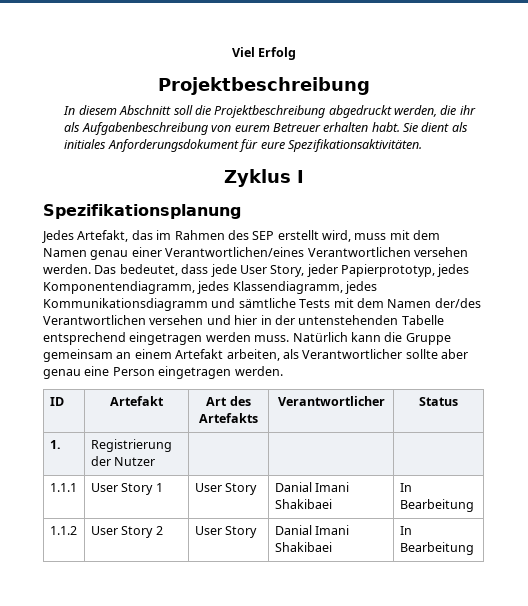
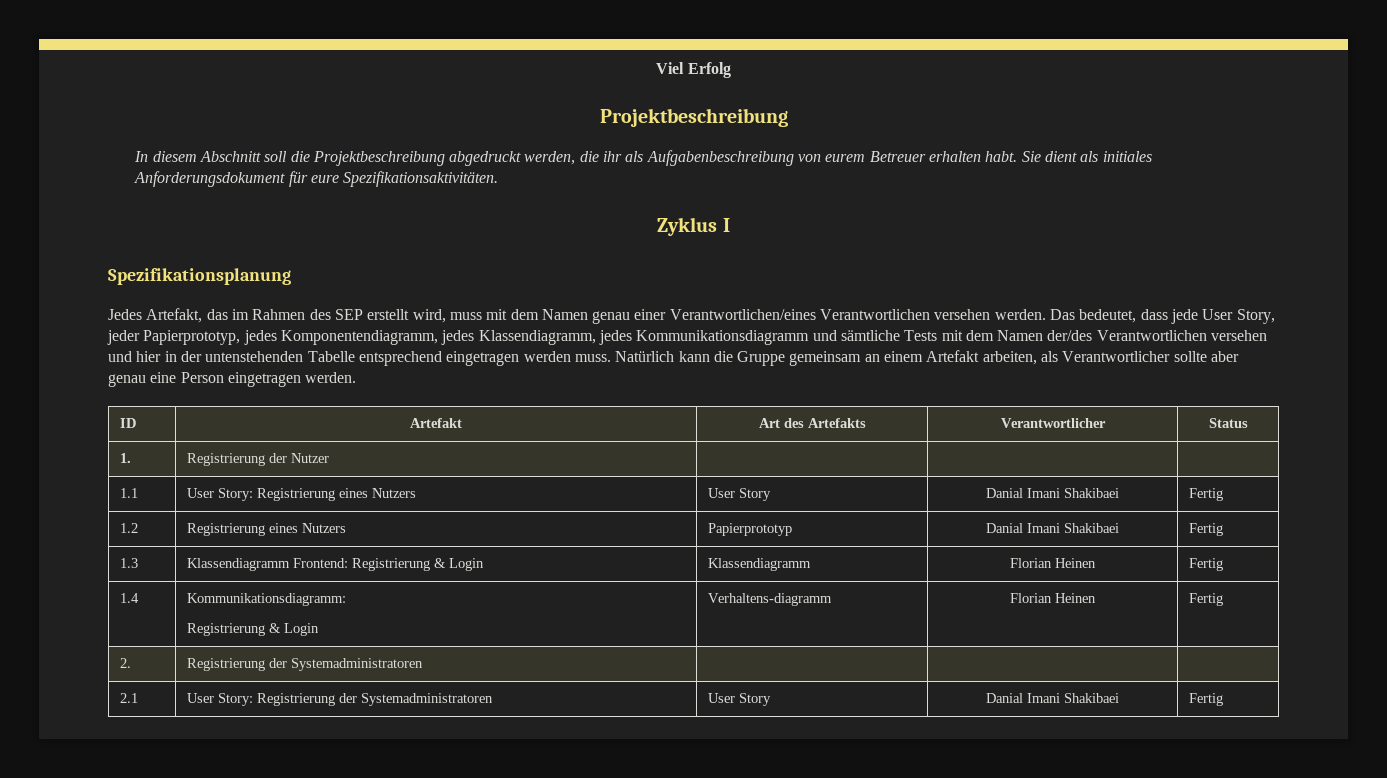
- 1.1.1 | User Story 1 | User Story | Danial Imani Shakibaei | In Bearbeitung
- 1.1.2 | User Story 2 | User Story | Danial Imani Shakibaei | In Bearbeitung
+ 1.1 | User Story: Registrierung eines Nutzers | User Story | Danial Imani Shakibaei | Fertig
+ 1.2 | Registrierung eines Nutzers | Papierprototyp | Danial Imani Shakibaei | Fertig
+ 1.3 | Klassendiagramm Frontend: Registrierung & Login | Klassendiagramm | Florian Heinen | Fertig
+ 1.4 | Kommunikationsdiagramm:
+ Registrierung & Login | Verhaltens-diagramm | Florian Heinen | Fertig
+ 2. | Registrierung der Systemadministratoren | | |
+ 2.1 | User Story: Registrierung der Systemadministratoren | User Story | Danial Imani Shakibaei | Fertig

